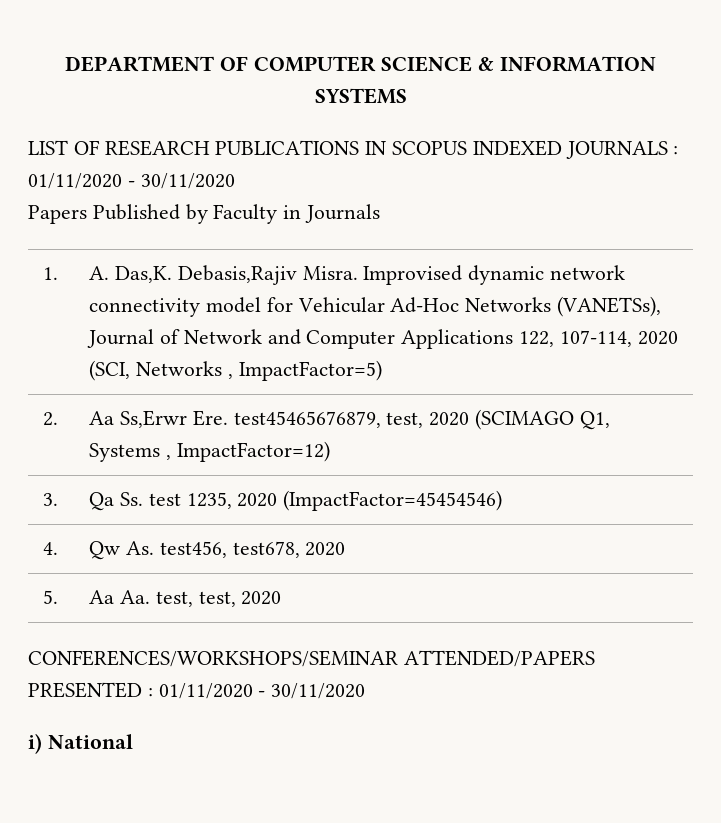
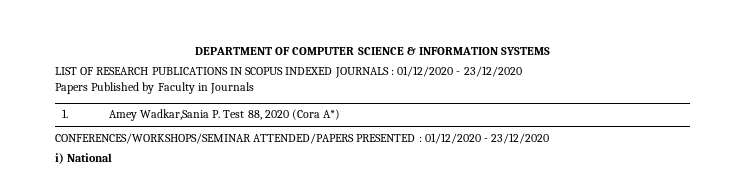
- LIST OF RESEARCH PUBLICATIONS IN SCOPUS INDEXED JOURNALS : 01/11/2020 - 30/11/2020
+ LIST OF RESEARCH PUBLICATIONS IN SCOPUS INDEXED JOURNALS : 01/12/2020 - 23/12/2020
- 1. | A. Das,K. Debasis,Rajiv Misra. Improvised dynamic network connectivity model for Vehicular Ad-Hoc Networks (VANETSs), Journal of Network and Computer Applications 122, 107-114, 2020 (SCI, Networks , ImpactFactor=5)
- 2. | Aa Ss,Erwr Ere. test45465676879, test, 2020 (SCIMAGO Q1, Systems , ImpactFactor=12)
- 3. | Qa Ss. test 1235, 2020 (ImpactFactor=45454546)
- 4. | Qw As. test456, test678, 2020
- 5. | Aa Aa. test, test, 2020
+ 1. | Amey Wadkar,Sania P. Test 88, 2020 (Cora A*)
- CONFERENCES/WORKSHOPS/SEMINAR ATTENDED/PAPERS PRESENTED : 01/11/2020 - 30/11/2020
+ CONFERENCES/WORKSHOPS/SEMINAR ATTENDED/PAPERS PRESENTED : 01/12/2020 - 23/12/2020

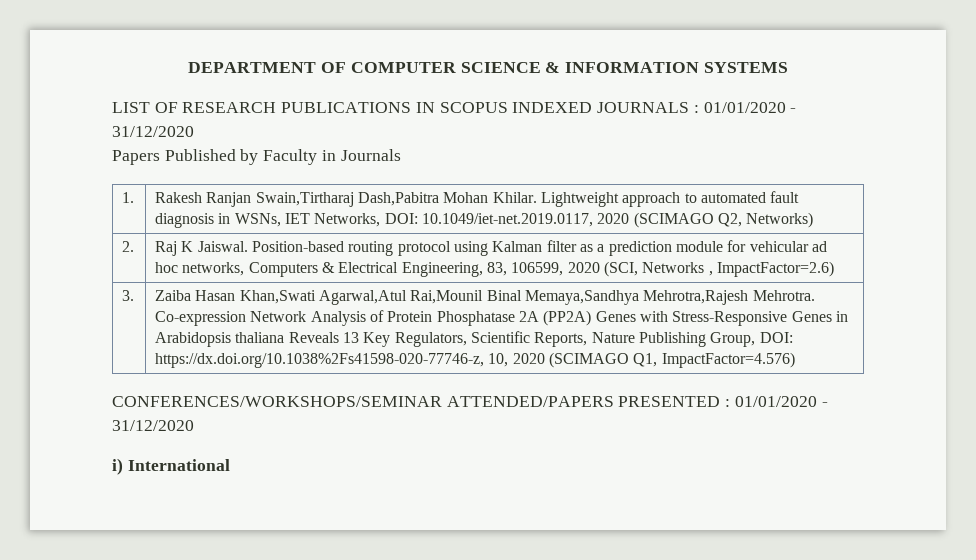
- LIST OF RESEARCH PUBLICATIONS IN SCOPUS INDEXED JOURNALS : 01/12/2020 - 23/12/2020
+ LIST OF RESEARCH PUBLICATIONS IN SCOPUS INDEXED JOURNALS : 01/01/2020 - 31/12/2020
- 1. | Amey Wadkar,Sania P. Test 88, 2020 (Cora A*)
+ 1. | Rakesh Ranjan Swain,Tirtharaj Dash,Pabitra Mohan Khilar. Lightweight approach to automated fault diagnosis in WSNs, IET Networks, DOI: 10.1049/iet-net.2019.0117, 2020 (SCIMAGO Q2, Networks)
+ 2. | Raj K Jaiswal. Position-based routing protocol using Kalman filter as a prediction module for vehicular ad hoc networks, Computers & Electrical Engineering, 83, 106599, 2020 (SCI, Networks , ImpactFactor=2.6)
+ 3. | Zaiba Hasan Khan,Swati Agarwal,Atul Rai,Mounil Binal Memaya,Sandhya Mehrotra,Rajesh Mehrotra. Co-expression Network Analysis of Protein Phosphatase 2A (PP2A) Genes with Stress-Responsive Genes in Arabidopsis thaliana Reveals 13 Key Regulators, Scientific Reports, Nature Publishing Group, DOI: https://dx.doi.org/10.1038%2Fs41598-020-77746-z, 10, 2020 (SCIMAGO Q1, ImpactFactor=4.576)
- CONFERENCES/WORKSHOPS/SEMINAR ATTENDED/PAPERS PRESENTED : 01/12/2020 - 23/12/2020
+ CONFERENCES/WORKSHOPS/SEMINAR ATTENDED/PAPERS PRESENTED : 01/01/2020 - 31/12/2020
- i) National
+ i) International

